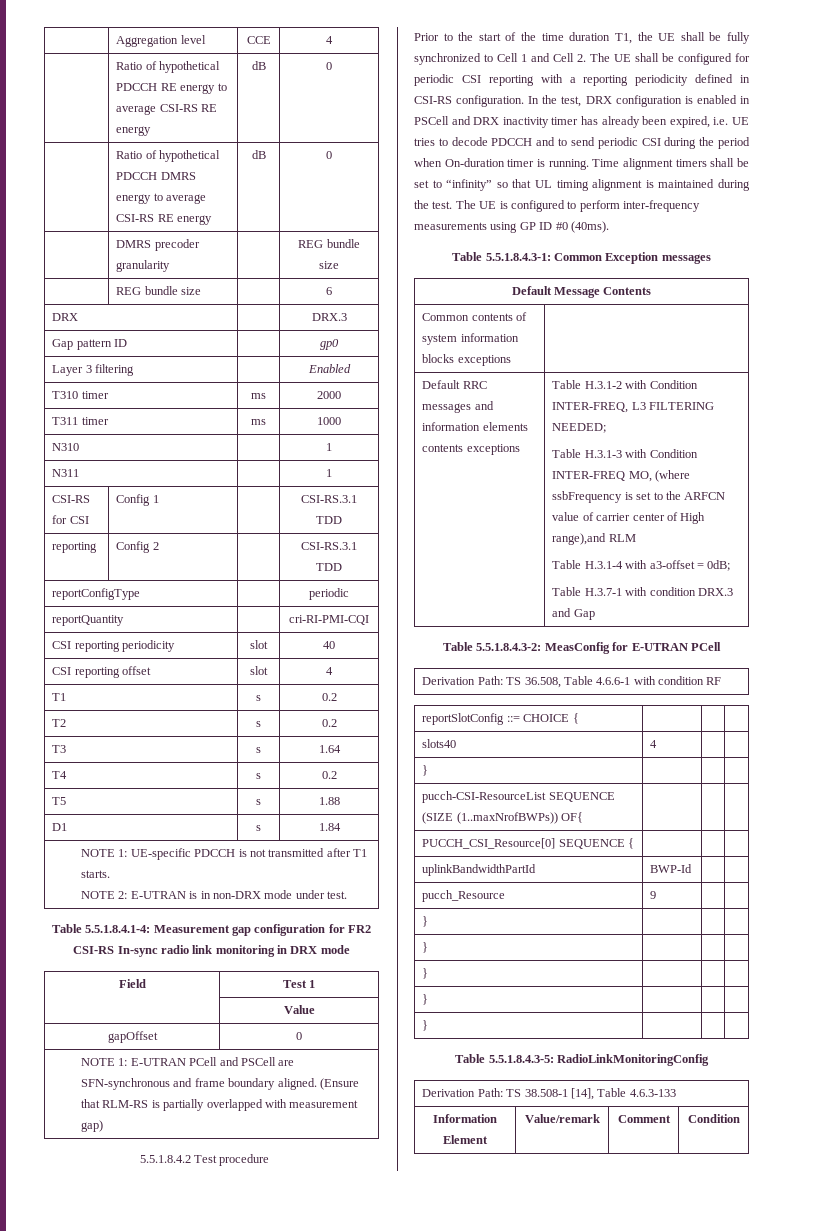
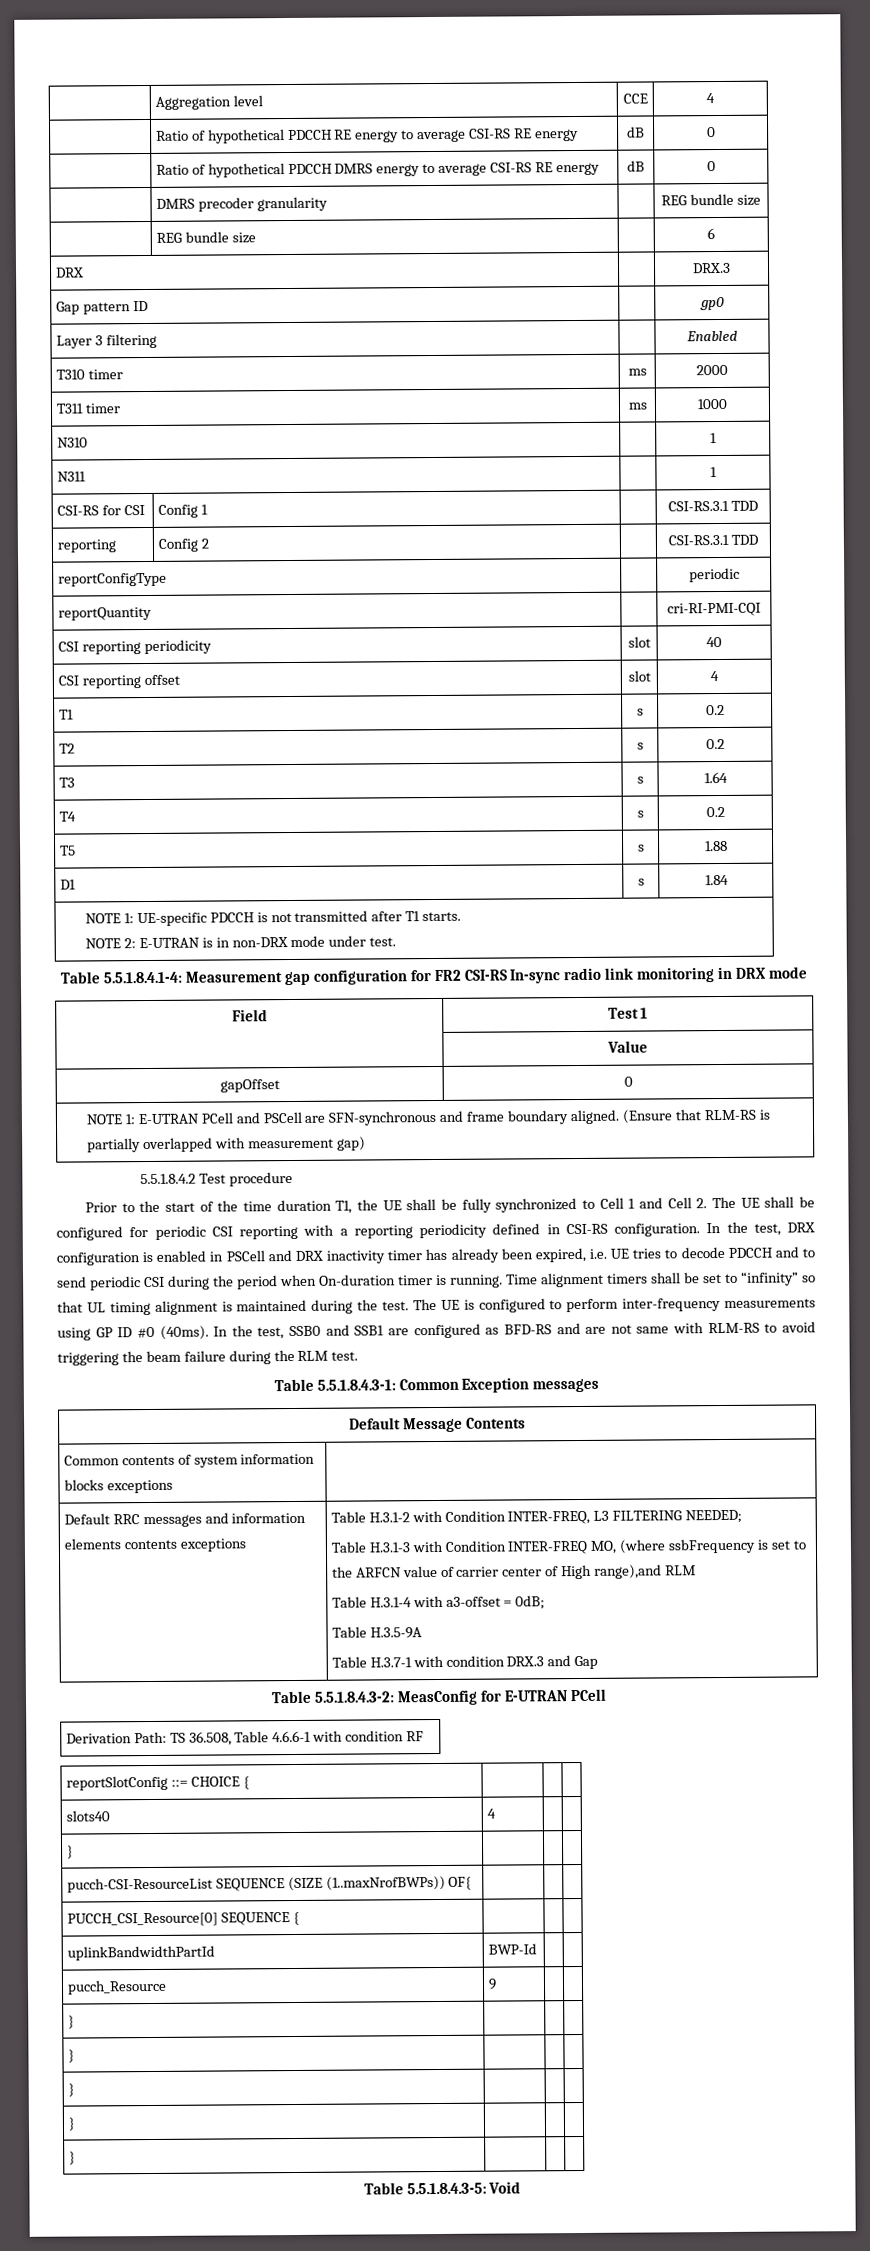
+ In the test, SSB0 and SSB1 are configured as BFD-RS and are not same with RLM-RS to avoid triggering the beam failure during the RLM test.
+ Table H.3.5-9A
- Table 5.5.1.8.4.3-5: RadioLinkMonitoringConfig
- Derivation Path: TS 38.508-1 [14], Table 4.6.3-133
- Information Element | Value/remark | Comment | Condition
+ Table 5.5.1.8.4.3-5: Void

